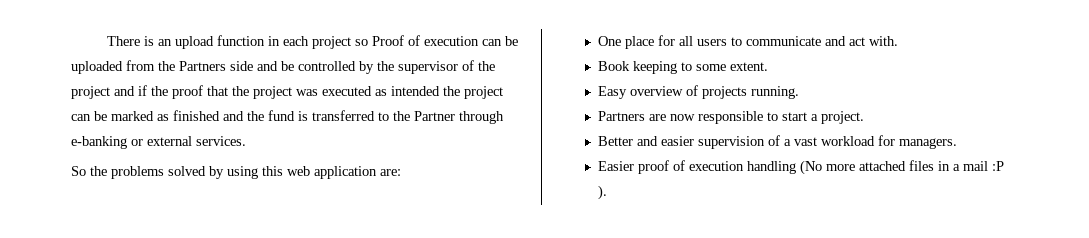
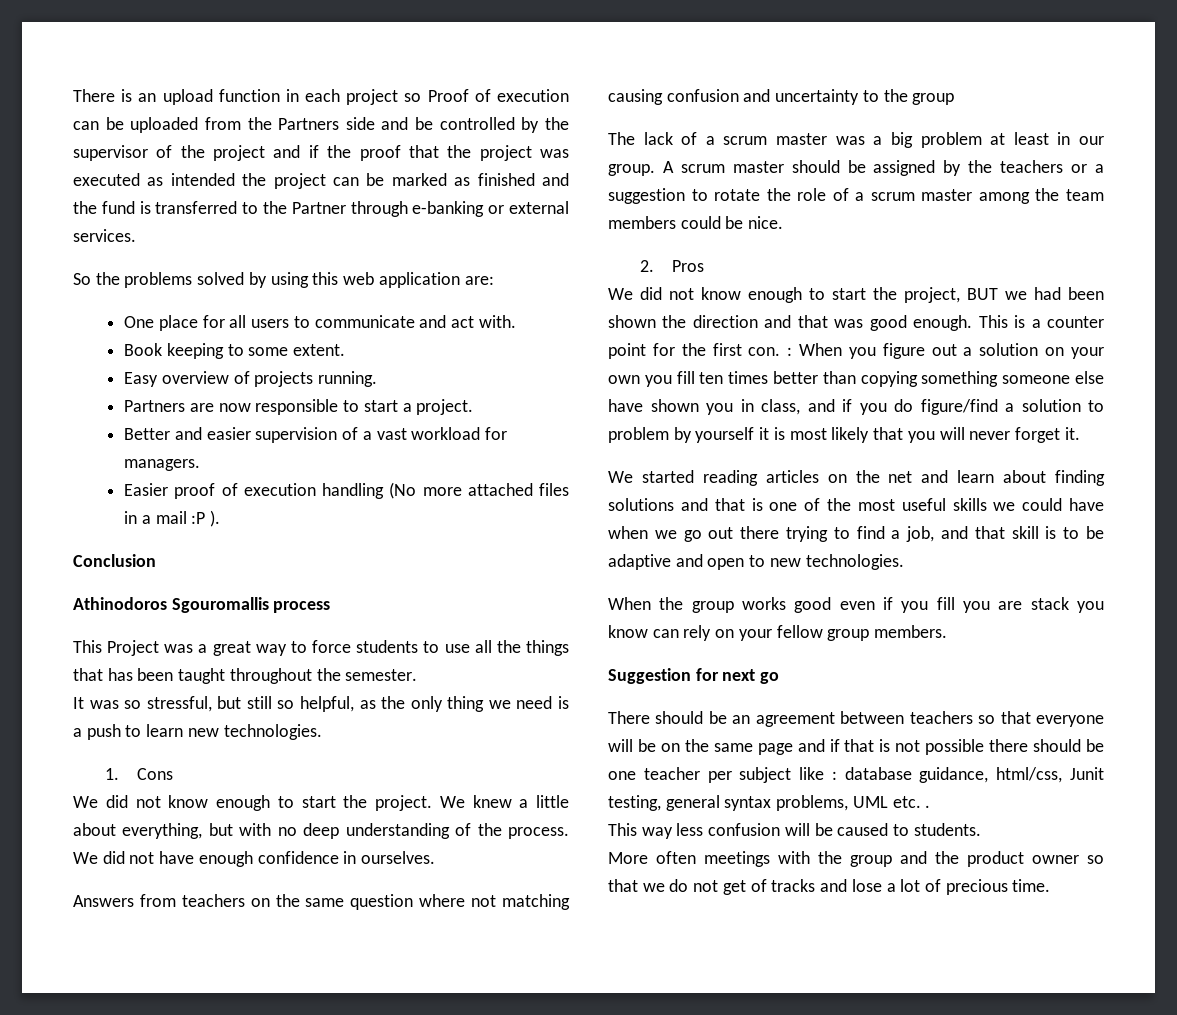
+ Conclusion
+ Athinodoros Sgouromallis process
+ This Project was a great way to force students to use all the things that has been taught throughout the semester.
+ It was so stressful, but still so helpful, as the only thing we need is a push to learn new technologies.
+ 1. Cons
+ We did not know enough to start the project. We knew a little about everything, but with no deep understanding of the process. We did not have enough confidence in ourselves.
+ Answers from teachers on the same question where not matching causing confusion and uncertainty to the group
+ The lack of a scrum master was a big problem at least in our group. A scrum master should be assigned by the teachers or a suggestion to rotate the role of a scrum master among the team members could be nice.
+ 2. Pros
+ We did not know enough to start the project, BUT we had been shown the direction and that was good enough. This is a counter point for the first con. : When you figure out a solution on your own you fill ten times better than copying something someone else have shown you in class, and if you do figure/find a solution to problem by yourself it is most likely that you will never forget it.
+ We started reading articles on the net and learn about finding solutions and that is one of the most useful skills we could have when we go out there trying to find a job, and that skill is to be adaptive and open to new technologies.
+ When the group works good even if you fill you are stack you know can rely on your fellow group members.
+ Suggestion for next go
+ There should be an agreement between teachers so that everyone will be on the same page and if that is not possible there should be one teacher per subject like : database guidance, html/css, Junit testing, general syntax problems, UML etc. .
+ This way less confusion will be caused to students.
+ More often meetings with the group and the product owner so that we do not get of tracks and lose a lot of precious time.

